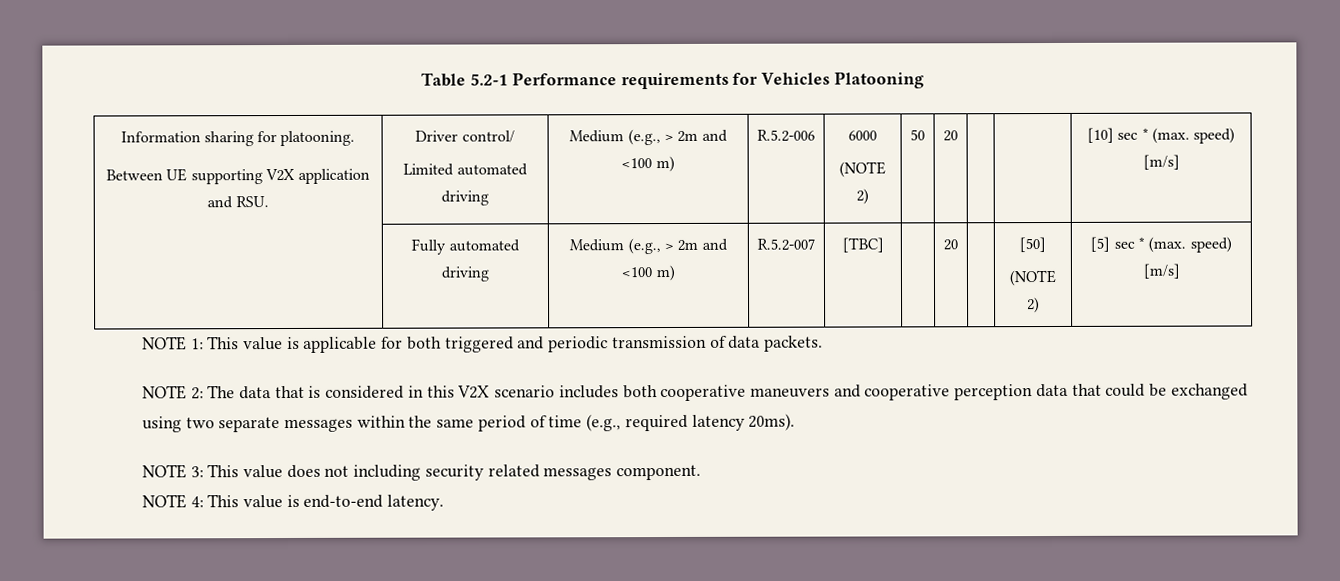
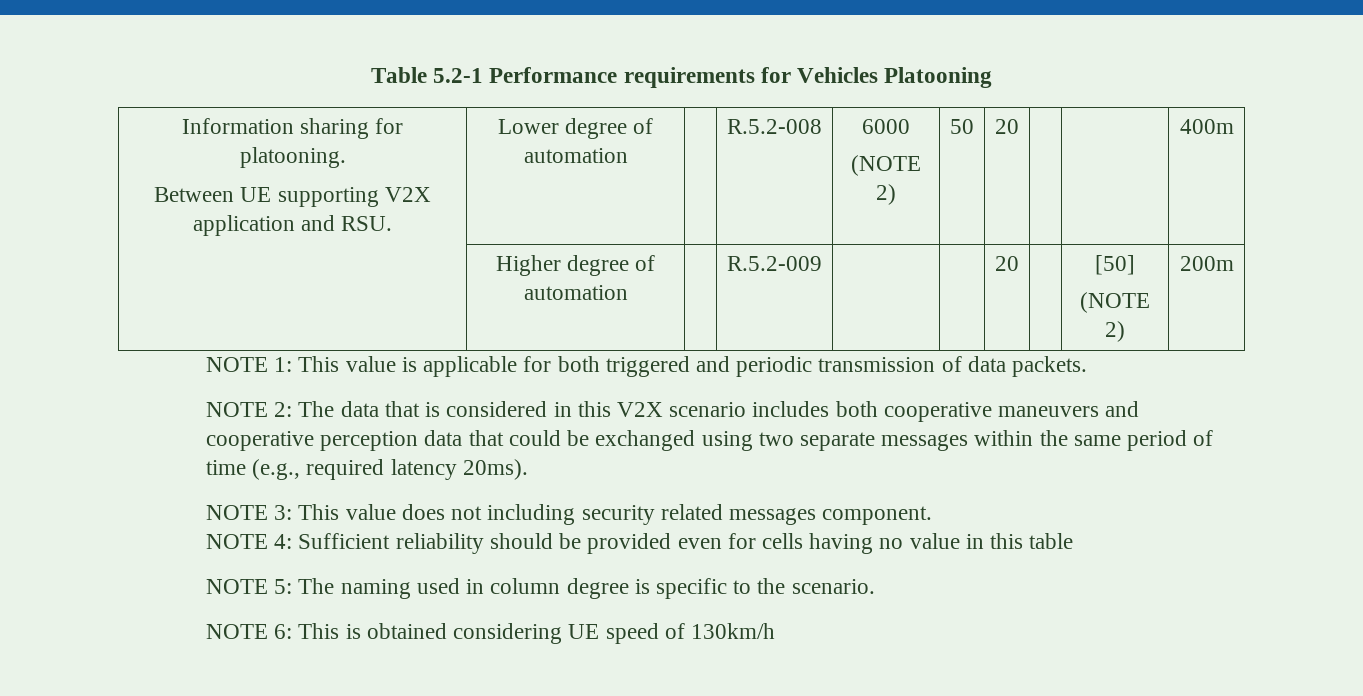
  Information sharing for platooning.
- Between UE supporting V2X application and RSU. | Driver control/
- Limited automated driving | Medium (e.g., > 2m and <100 m) | R.5.2-006 | 6000
- (NOTE 2) | 50 | 20 | | | [10] sec * (max. speed) [m/s]
- | Fully automated driving | Medium (e.g., > 2m and <100 m) | R.5.2-007 | [TBC] | | 20 | | [50]
- (NOTE 2) | [5] sec * (max. speed) [m/s]
+ Between UE supporting V2X application and RSU. | Lower degree of automation | | R.5.2-008 | 6000
+ (NOTE 2) | 50 | 20 | | | 400m
+ | Higher degree of automation | | R.5.2-009 | | | 20 | | [50]
+ (NOTE 2) | 200m
- NOTE 4: This value is end-to-end latency.
+ NOTE 4: Sufficient reliability should be provided even for cells having no value in this table
+ NOTE 5: The naming used in column degree is specific to the scenario.
+ NOTE 6: This is obtained considering UE speed of 130km/h

